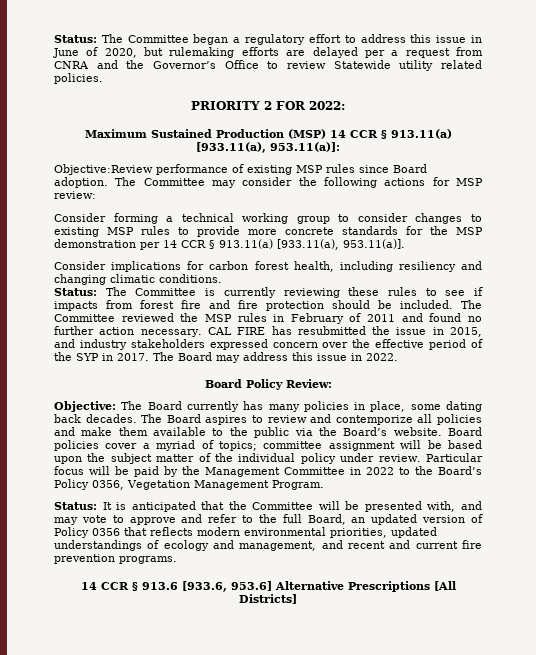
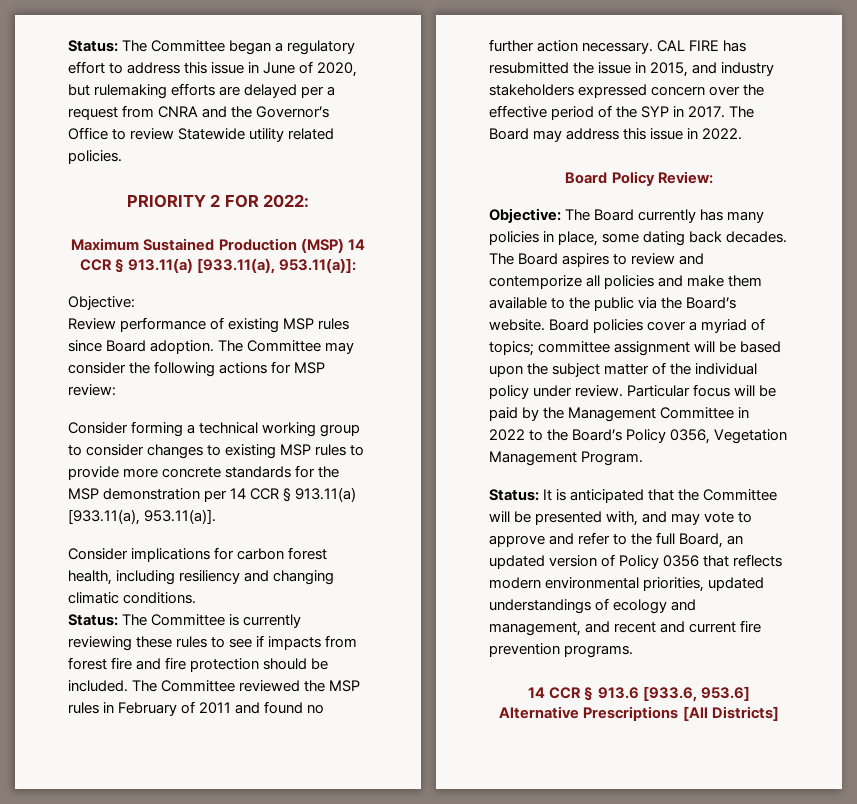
  Maximum Sustained Production (MSP) 14 CCR § 913.11(a) [933.11(a), 953.11(a)]:
- Objective:Review performance of existing MSP rules since Board adoption.
+ Objective:
+ Review performance of existing MSP rules since Board adoption.

